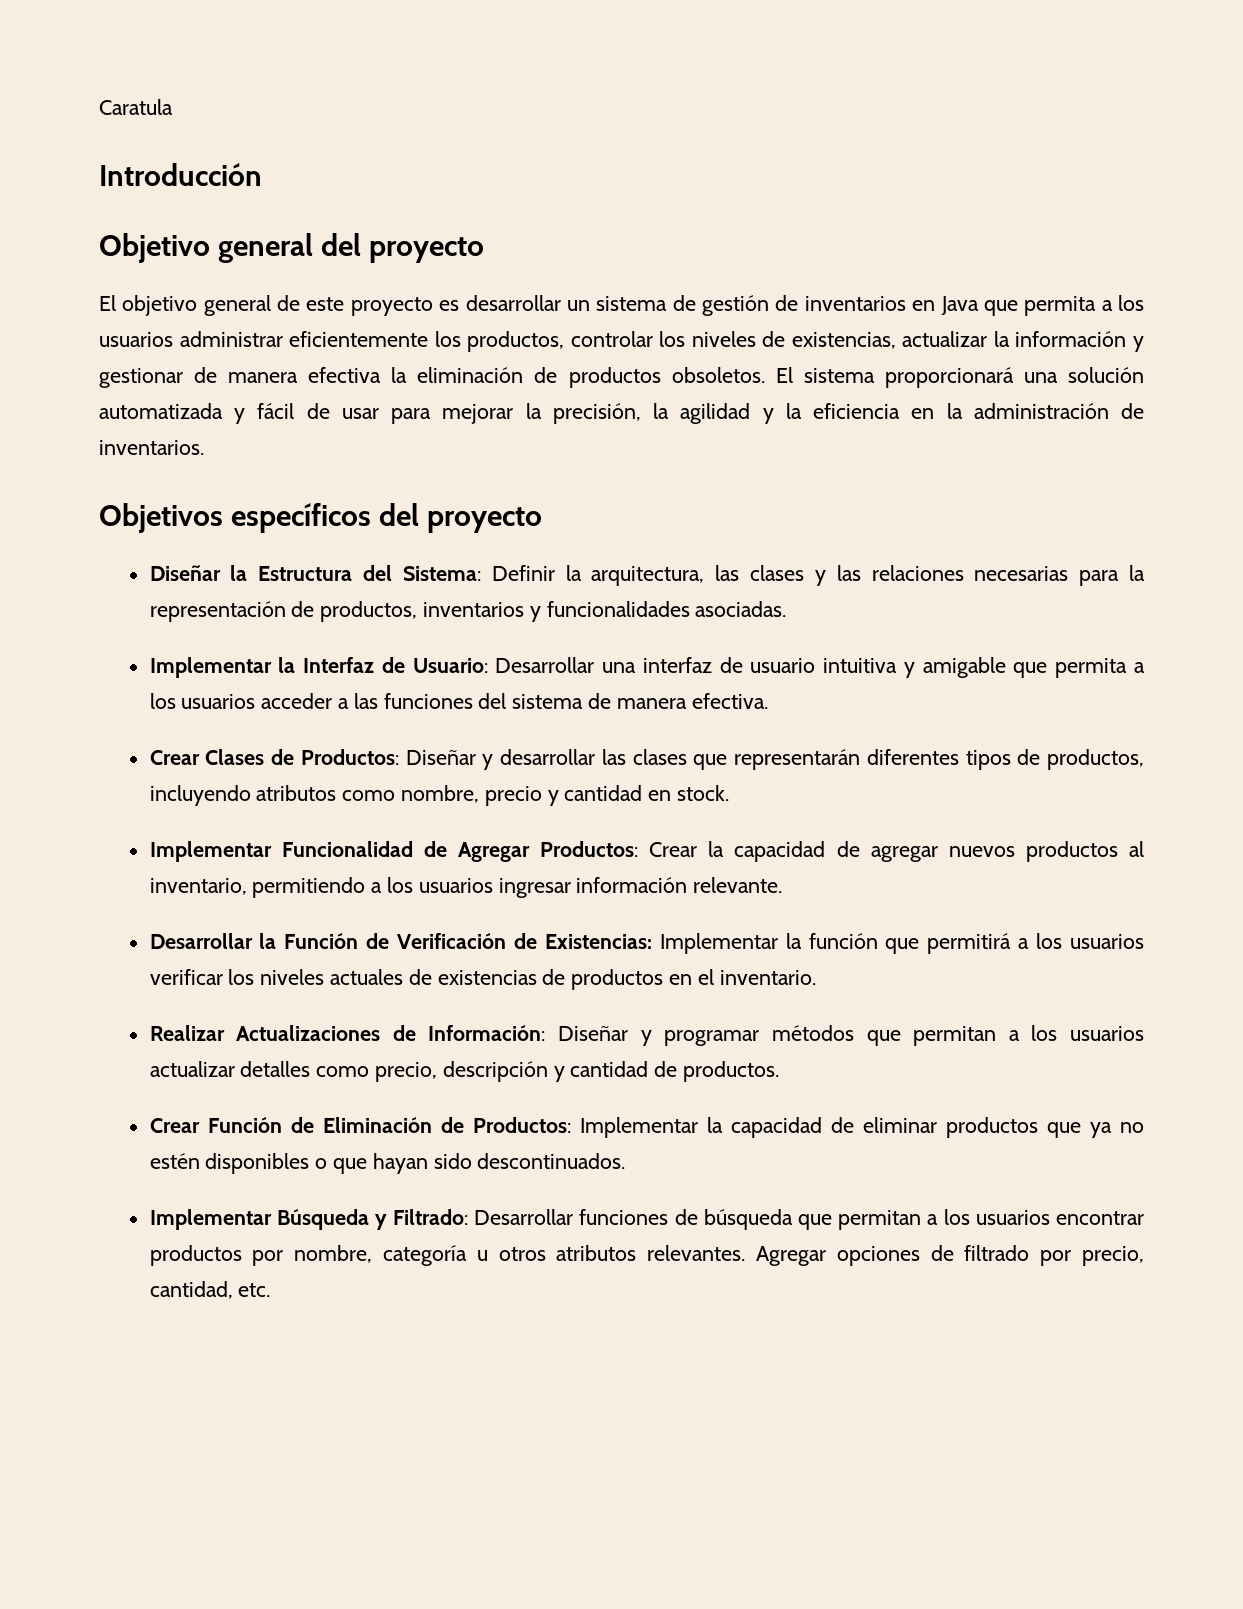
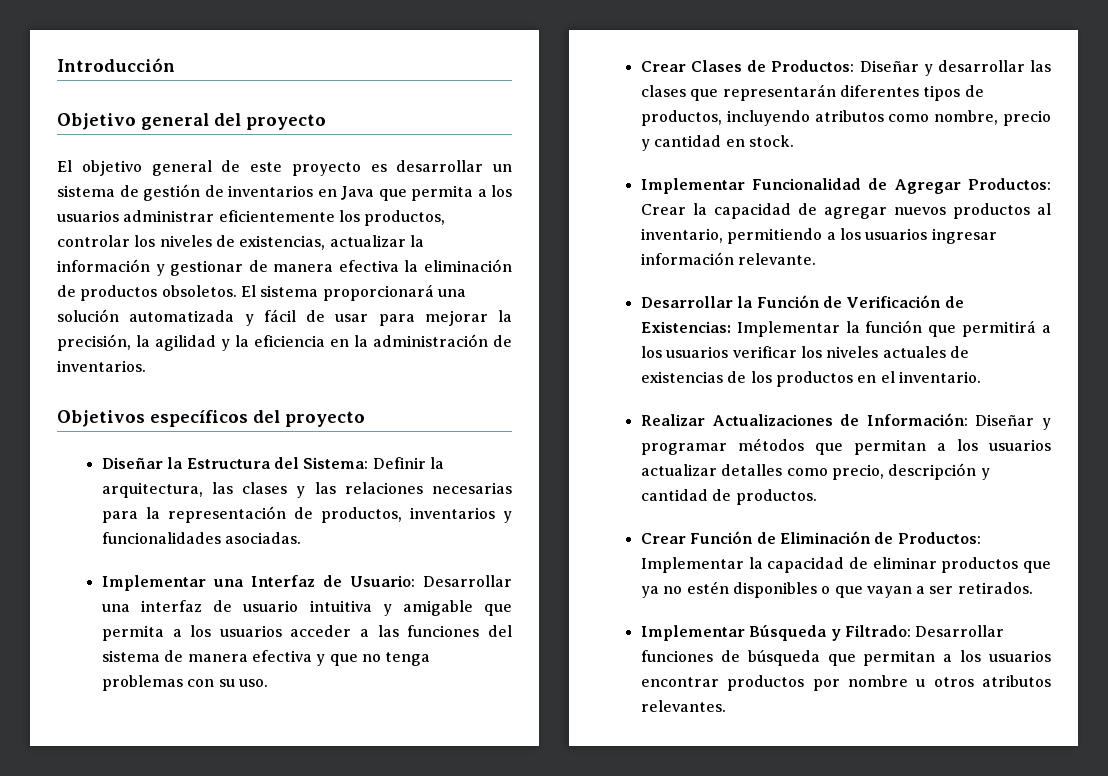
- Caratula
- Implementar la Interfaz de Usuario: Desarrollar una interfaz de usuario intuitiva y amigable que permita a los usuarios acceder a las funciones del sistema de manera efectiva.
+ Implementar una Interfaz de Usuario: Desarrollar una interfaz de usuario intuitiva y amigable que permita a los usuarios acceder a las funciones del sistema de manera efectiva y que no tenga problemas con su uso.
- Desarrollar la Función de Verificación de Existencias: Implementar la función que permitirá a los usuarios verificar los niveles actuales de existencias de productos en el inventario.
+ Desarrollar la Función de Verificación de Existencias: Implementar la función que permitirá a los usuarios verificar los niveles actuales de existencias de los productos en el inventario.
- Crear Función de Eliminación de Productos: Implementar la capacidad de eliminar productos que ya no estén disponibles o que hayan sido descontinuados.
+ Crear Función de Eliminación de Productos: Implementar la capacidad de eliminar productos que ya no estén disponibles o que vayan a ser retirados.
- Implementar Búsqueda y Filtrado: Desarrollar funciones de búsqueda que permitan a los usuarios encontrar productos por nombre, categoría u otros atributos relevantes. Agregar opciones de filtrado por precio, cantidad, etc.
+ Implementar Búsqueda y Filtrado: Desarrollar funciones de búsqueda que permitan a los usuarios encontrar productos por nombre u otros atributos relevantes.

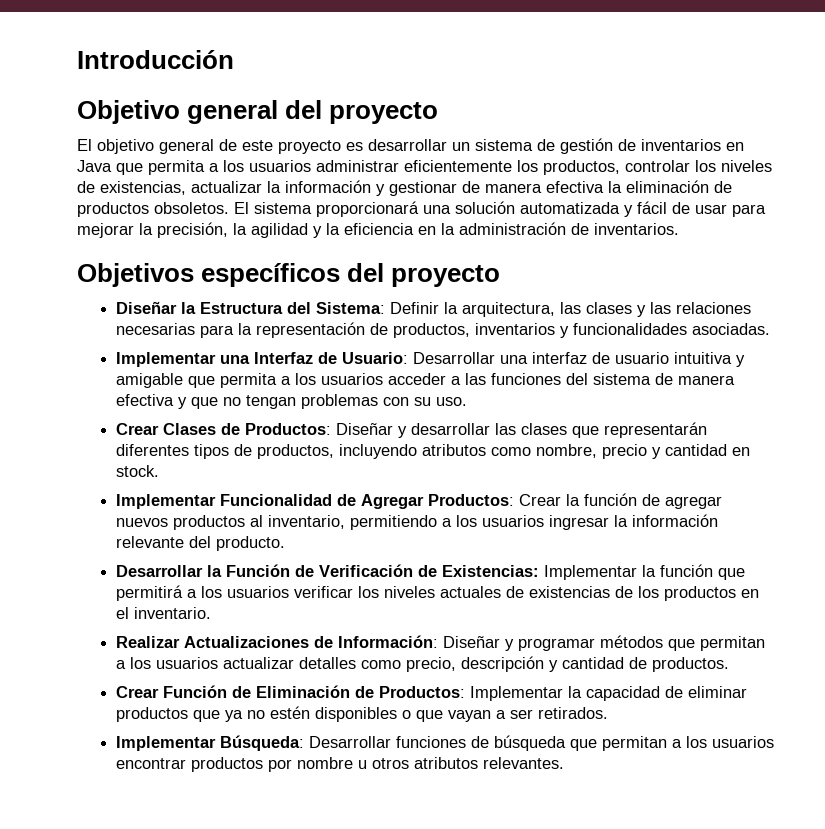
- Implementar una Interfaz de Usuario: Desarrollar una interfaz de usuario intuitiva y amigable que permita a los usuarios acceder a las funciones del sistema de manera efectiva y que no tenga problemas con su uso.
+ Implementar una Interfaz de Usuario: Desarrollar una interfaz de usuario intuitiva y amigable que permita a los usuarios acceder a las funciones del sistema de manera efectiva y que no tengan problemas con su uso.
- Implementar Funcionalidad de Agregar Productos: Crear la capacidad de agregar nuevos productos al inventario, permitiendo a los usuarios ingresar información relevante.
+ Implementar Funcionalidad de Agregar Productos: Crear la función de agregar nuevos productos al inventario, permitiendo a los usuarios ingresar la información relevante del producto.
- Implementar Búsqueda y Filtrado: Desarrollar funciones de búsqueda que permitan a los usuarios encontrar productos por nombre u otros atributos relevantes.
+ Implementar Búsqueda: Desarrollar funciones de búsqueda que permitan a los usuarios encontrar productos por nombre u otros atributos relevantes.

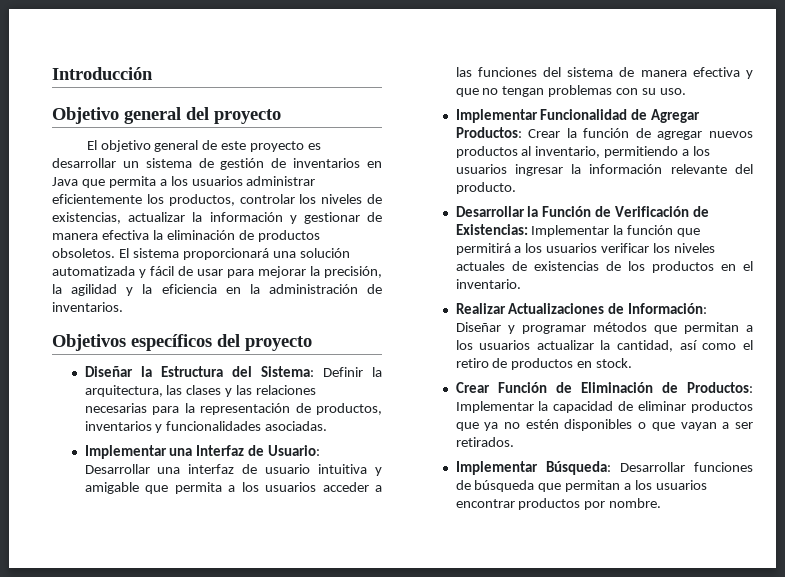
- Crear Clases de Productos: Diseñar y desarrollar las clases que representarán diferentes tipos de productos, incluyendo atributos como nombre, precio y cantidad en stock.
- Realizar Actualizaciones de Información: Diseñar y programar métodos que permitan a los usuarios actualizar detalles como precio, descripción y cantidad de productos.
+ Realizar Actualizaciones de Información: Diseñar y programar métodos que permitan a los usuarios actualizar la cantidad, así como el retiro de productos en stock.
- Implementar Búsqueda: Desarrollar funciones de búsqueda que permitan a los usuarios encontrar productos por nombre u otros atributos relevantes.
+ Implementar Búsqueda: Desarrollar funciones de búsqueda que permitan a los usuarios encontrar productos por nombre.

